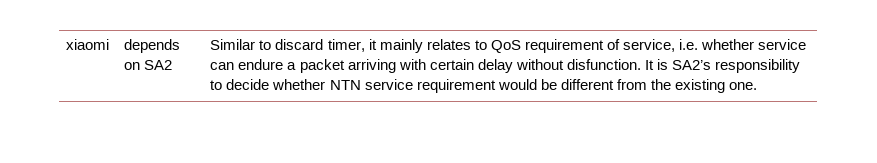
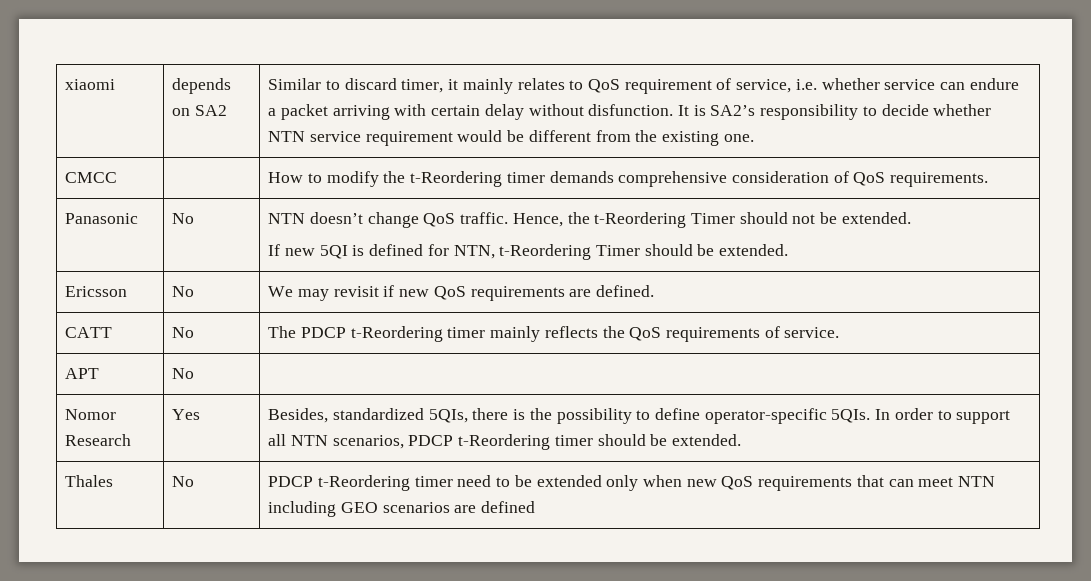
+ CMCC | | How to modify the t-Reordering timer demands comprehensive consideration of QoS requirements.
+ Panasonic | No | NTN doesn’t change QoS traffic. Hence, the t-Reordering Timer should not be extended.
+ If new 5QI is defined for NTN, t-Reordering Timer should be extended.
+ Ericsson | No | We may revisit if new QoS requirements are defined.
+ CATT | No | The PDCP t-Reordering timer mainly reflects the QoS requirements of service.
+ APT | No |
+ Nomor Research | Yes | Besides, standardized 5QIs, there is the possibility to define operator-specific 5QIs. In order to support all NTN scenarios, PDCP t-Reordering timer should be extended.
+ Thales | No | PDCP t-Reordering timer need to be extended only when new QoS requirements that can meet NTN including GEO scenarios are defined

